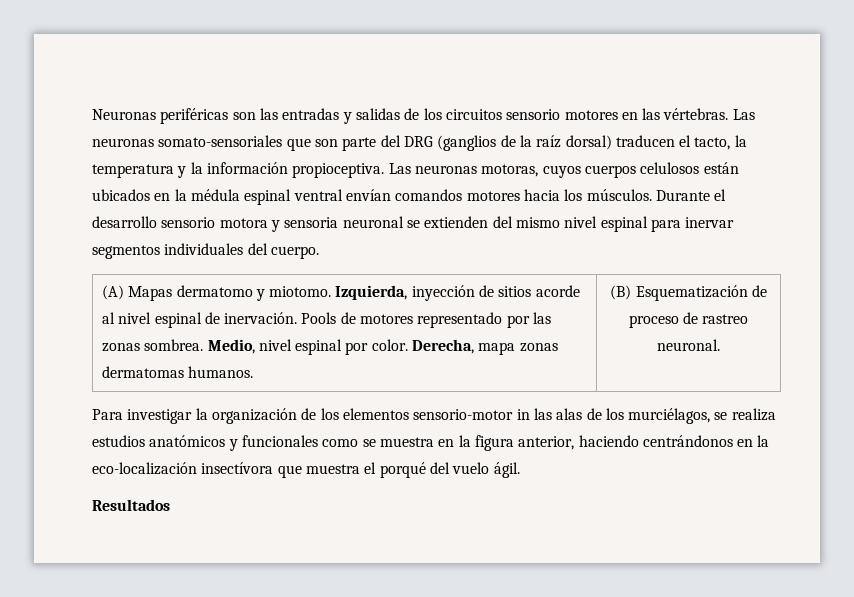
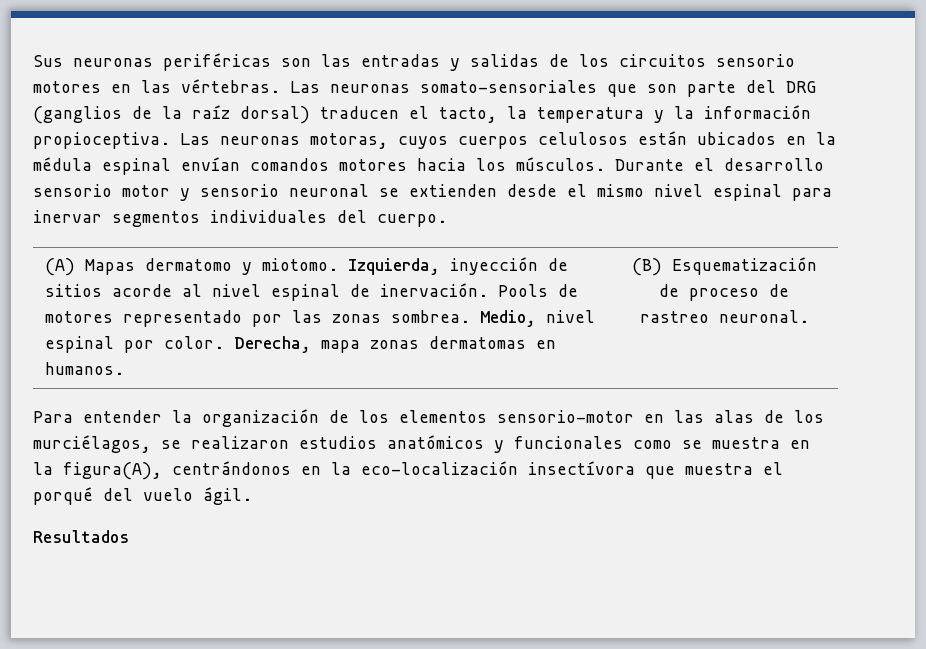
- Neuronas periféricas son las entradas y salidas de los circuitos sensorio motores en las vértebras.
+ Sus neuronas periféricas son las entradas y salidas de los circuitos sensorio motores en las vértebras.
- Las neuronas motoras, cuyos cuerpos celulosos están ubicados en la médula espinal ventral envían comandos motores hacia los músculos.
+ Las neuronas motoras, cuyos cuerpos celulosos están ubicados en la médula espinal envían comandos motores hacia los músculos.
- Durante el desarrollo sensorio motora y sensoria neuronal se extienden del mismo nivel espinal para inervar segmentos individuales del cuerpo.
+ Durante el desarrollo sensorio motor y sensorio neuronal se extienden desde el mismo nivel espinal para inervar segmentos individuales del cuerpo.
- Derecha, mapa zonas dermatomas humanos.
+ Derecha, mapa zonas dermatomas en humanos.
- Para investigar la organización de los elementos sensorio-motor in las alas de los murciélagos, se realiza estudios anatómicos y funcionales como se muestra en la figura anterior, haciendo centrándonos en la eco-localización insectívora que muestra el porqué del vuelo ágil.
+ Para entender la organización de los elementos sensorio-motor en las alas de los murciélagos, se realizaron estudios anatómicos y funcionales como se muestra en la figura(A), centrándonos en la eco-localización insectívora que muestra el porqué del vuelo ágil.

